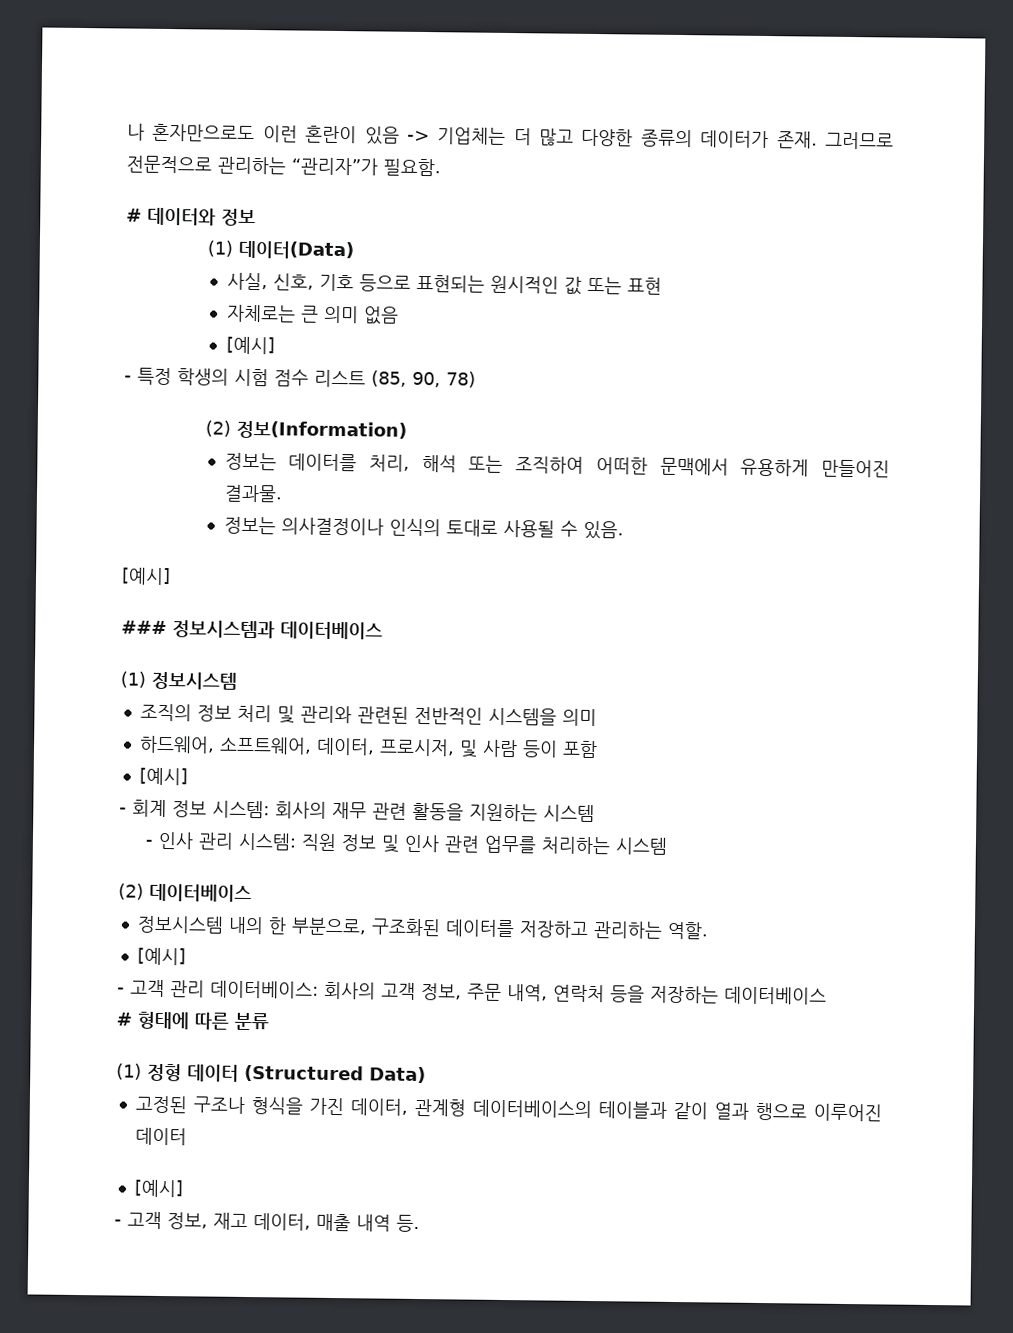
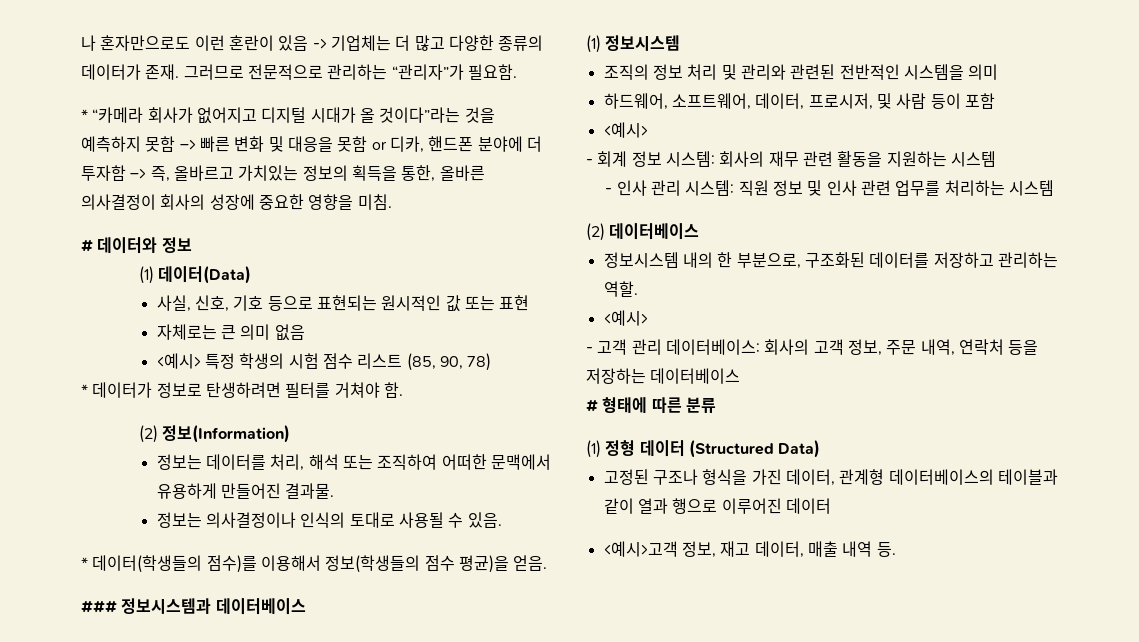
+ * “카메라 회사가 없어지고 디지털 시대가 올 것이다”라는 것을 예측하지 못함 –> 빠른 변화 및 대응을 못함 or 디카, 핸드폰 분야에 더 투자함 –> 즉, 올바르고 가치있는 정보의 획득을 통한, 올바른 의사결정이 회사의 성장에 중요한 영향을 미침.
  자체로는 큰 의미 없음
- [예시]
- - 특정 학생의 시험 점수 리스트 (85, 90, 78)
+ <예시> 특정 학생의 시험 점수 리스트 (85, 90, 78)
+ * 데이터가 정보로 탄생하려면 필터를 거쳐야 함.
  정보는 의사결정이나 인식의 토대로 사용될 수 있음.
- [예시]
+ * 데이터(학생들의 점수)를 이용해서 정보(학생들의 점수 평균)을 얻음.
  하드웨어, 소프트웨어, 데이터, 프로시저, 및 사람 등이 포함
- [예시]
+ <예시>
  정보시스템 내의 한 부분으로, 구조화된 데이터를 저장하고 관리하는 역할.
- [예시]
+ <예시>
  고정된 구조나 형식을 가진 데이터, 관계형 데이터베이스의 테이블과 같이 열과 행으로 이루어진 데이터
- [예시]
- - 고객 정보, 재고 데이터, 매출 내역 등.
+ <예시>고객 정보, 재고 데이터, 매출 내역 등.

